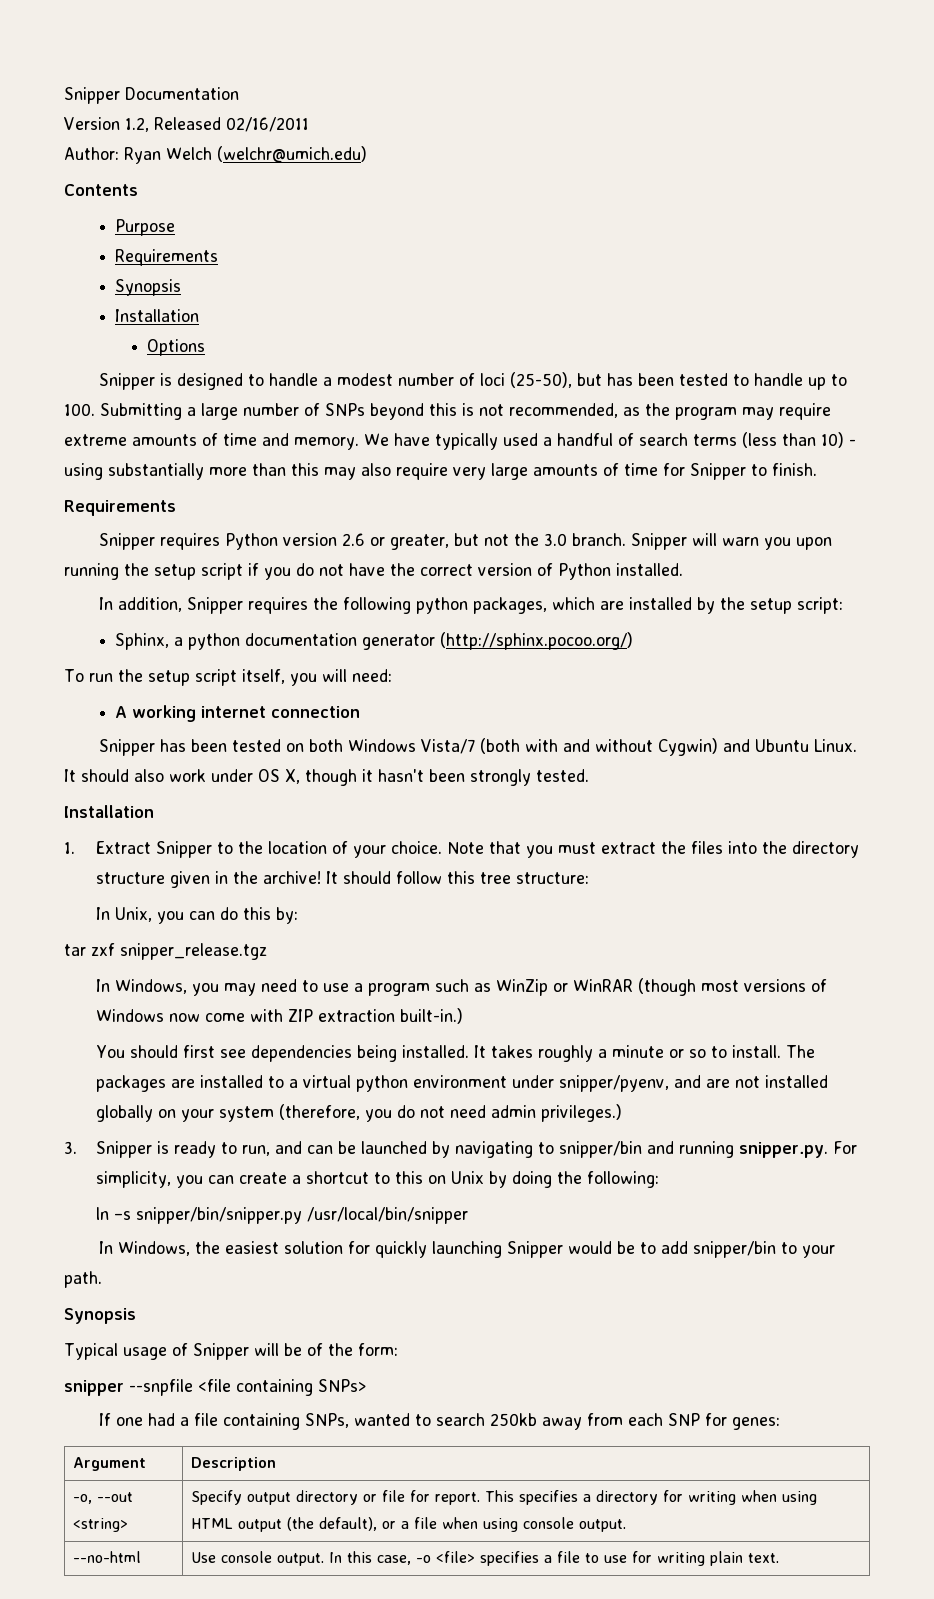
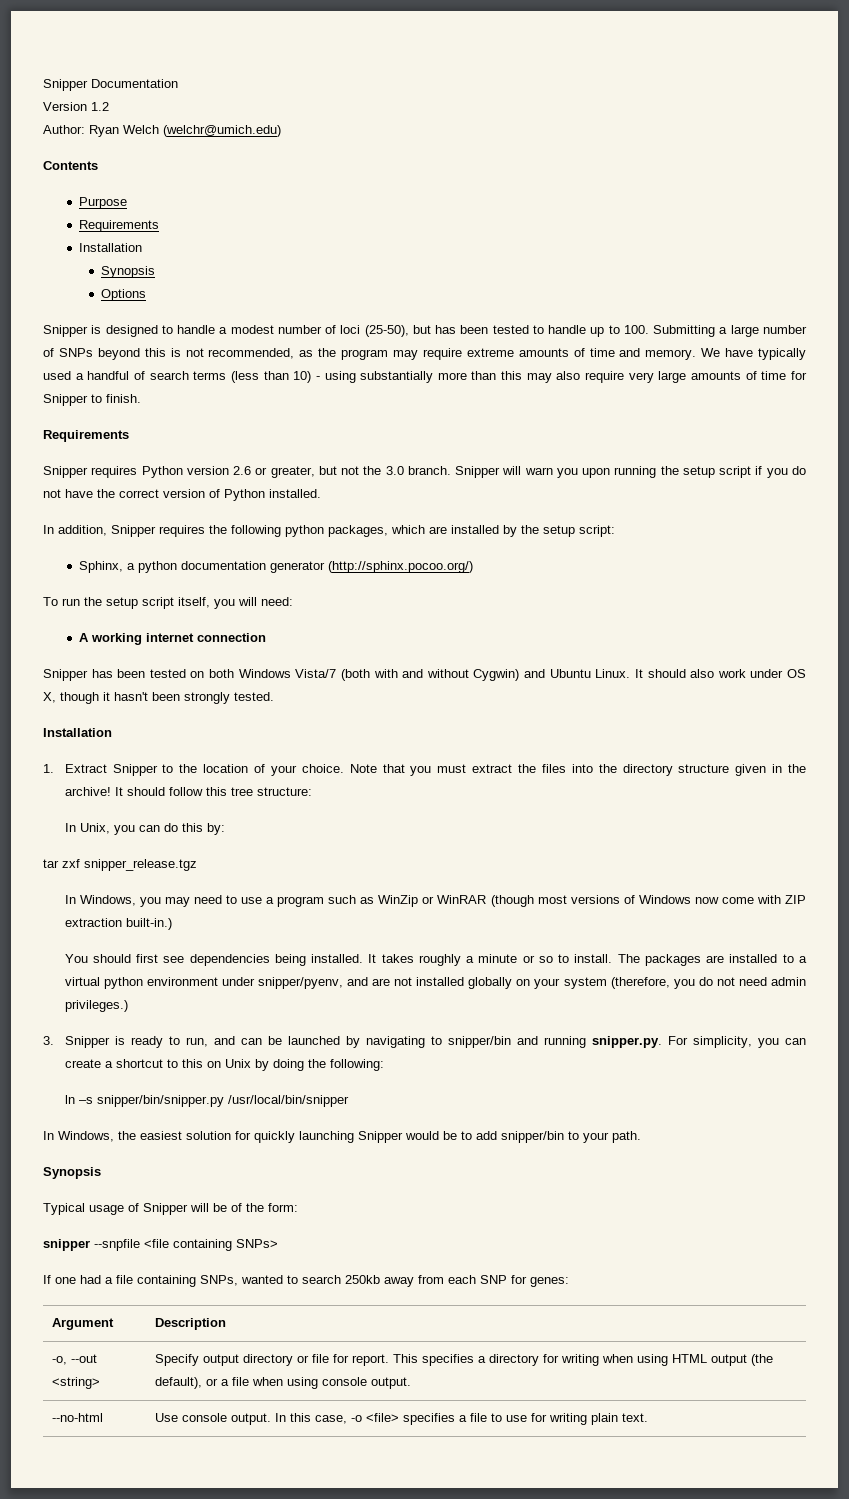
- Version 1.2, Released 02/16/2011
+ Version 1.2
  Purpose
  Requirements
+ Installation
  Synopsis
- Installation

